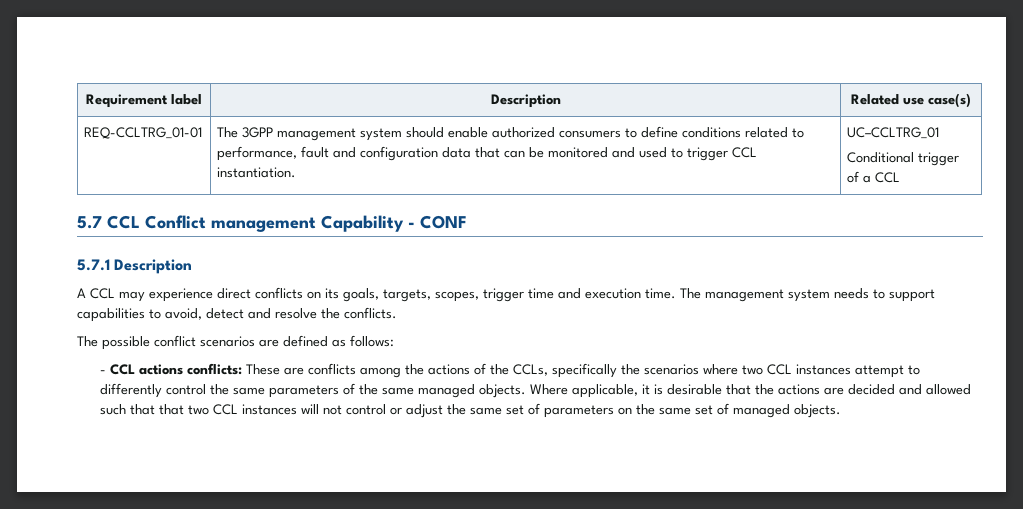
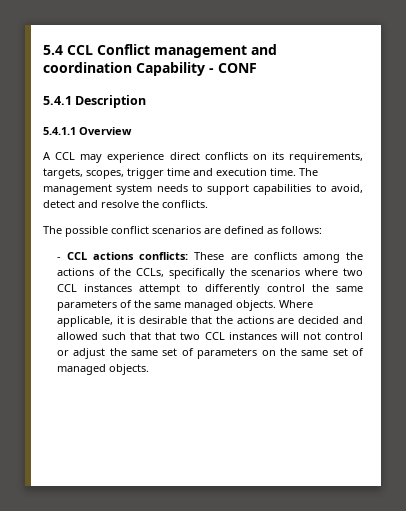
- Requirement label | Description | Related use case(s)
- REQ-CCLTRG_01-01 | The 3GPP management system should enable authorized consumers to define conditions related to performance, fault and configuration data that can be monitored and used to trigger CCL instantiation. | UC–CCLTRG_01
- Conditional trigger of a CCL
- 5.7 CCL Conflict management Capability - CONF
+ 5.4 CCL Conflict management and coordination Capability - CONF
- 5.7.1 Description
+ 5.4.1 Description
+ 5.4.1.1 Overview
- A CCL may experience direct conflicts on its goals, targets, scopes, trigger time and execution time.
+ A CCL may experience direct conflicts on its requirements, targets, scopes, trigger time and execution time.

